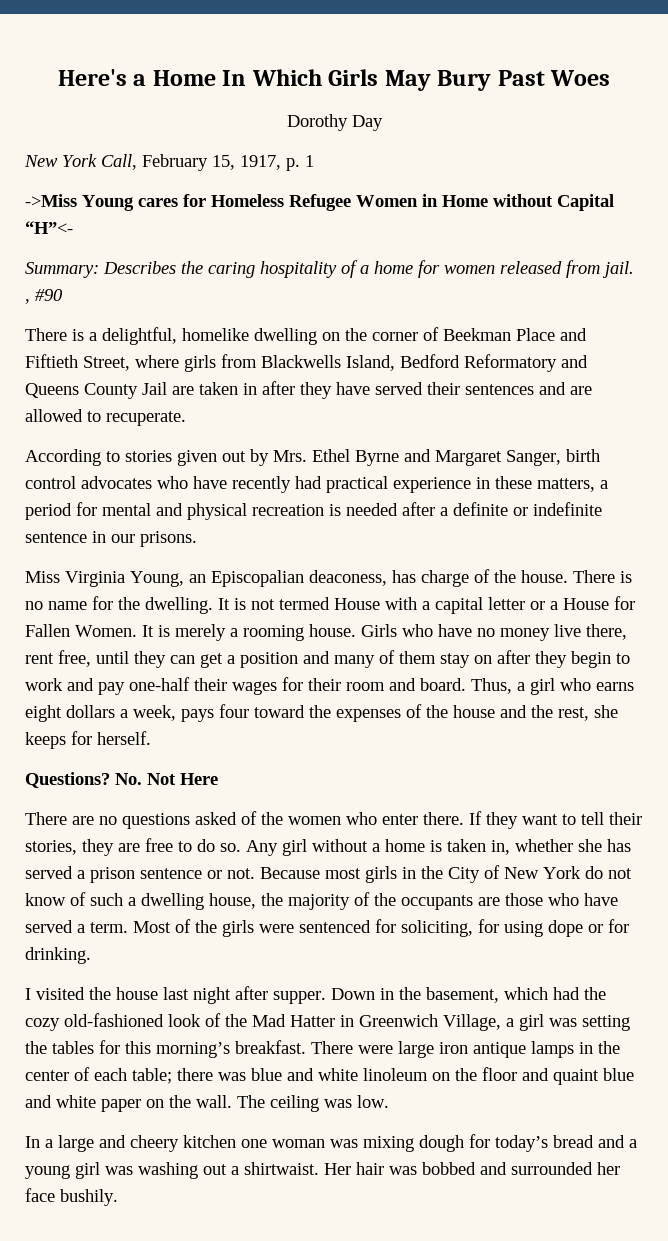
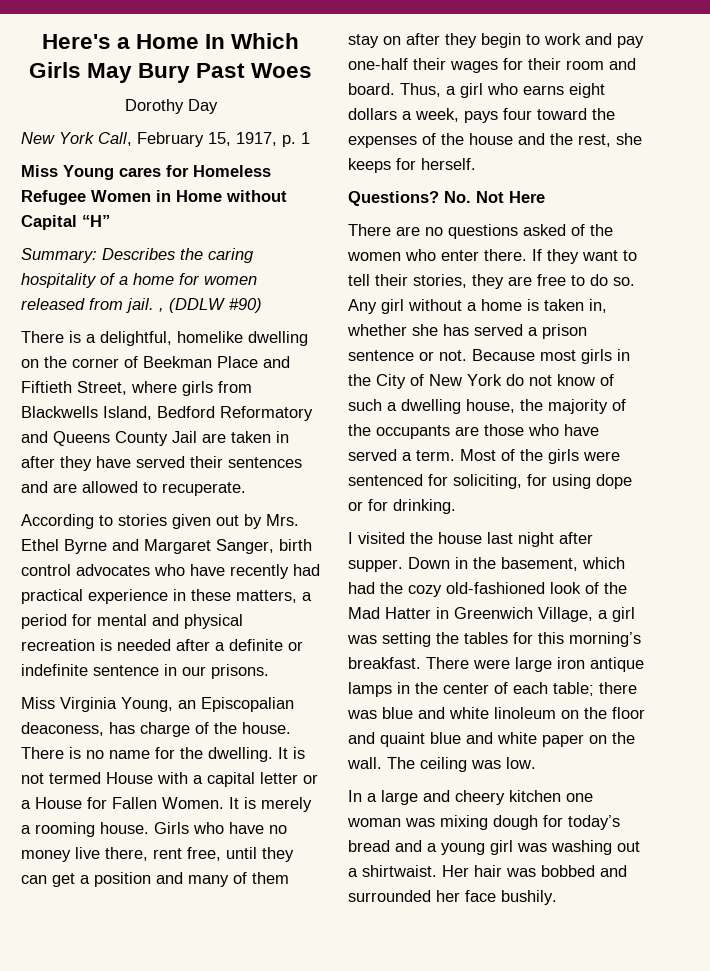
- ->Miss Young cares for Homeless Refugee Women in Home without Capital “H”<-
+ Miss Young cares for Homeless Refugee Women in Home without Capital “H”
- Summary: Describes the caring hospitality of a home for women released from jail. , #90
+ Summary: Describes the caring hospitality of a home for women released from jail. , (DDLW #90)

